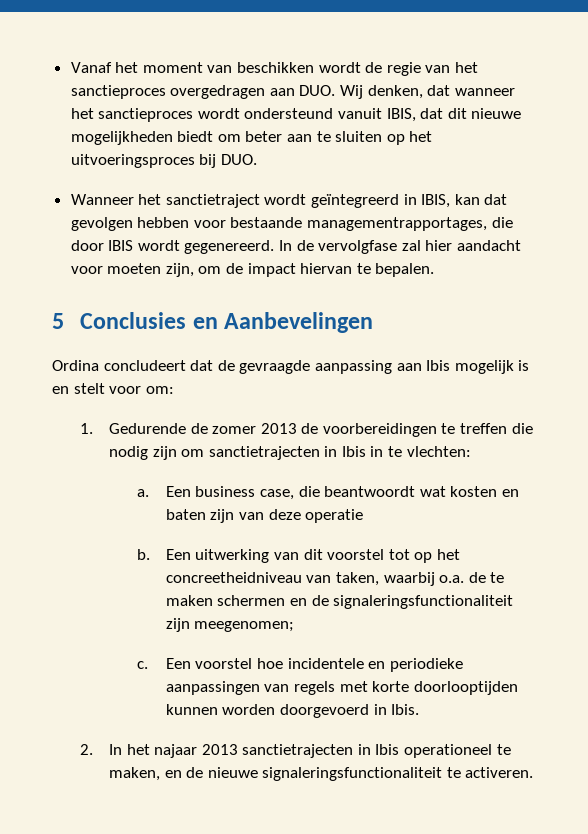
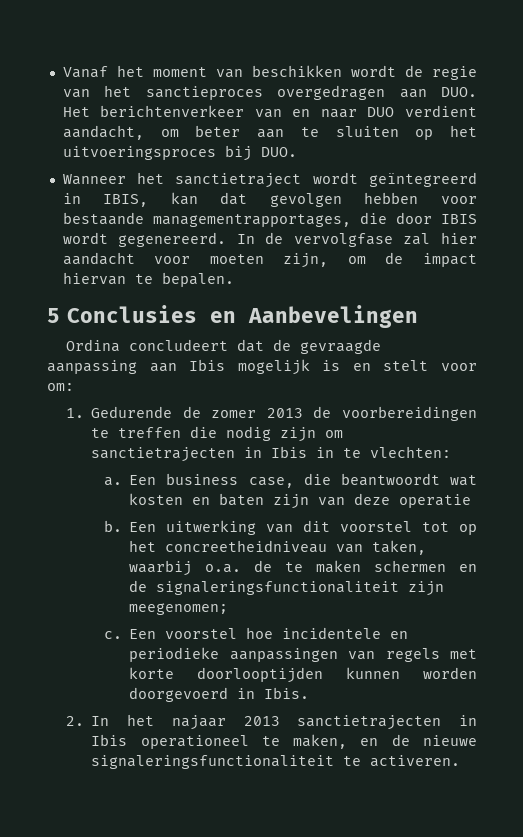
- Vanaf het moment van beschikken wordt de regie van het sanctieproces overgedragen aan DUO. Wij denken, dat wanneer het sanctieproces wordt ondersteund vanuit IBIS, dat dit nieuwe mogelijkheden biedt om beter aan te sluiten op het uitvoeringsproces bij DUO.
+ Vanaf het moment van beschikken wordt de regie van het sanctieproces overgedragen aan DUO. Het berichtenverkeer van en naar DUO verdient aandacht, om beter aan te sluiten op het uitvoeringsproces bij DUO.

